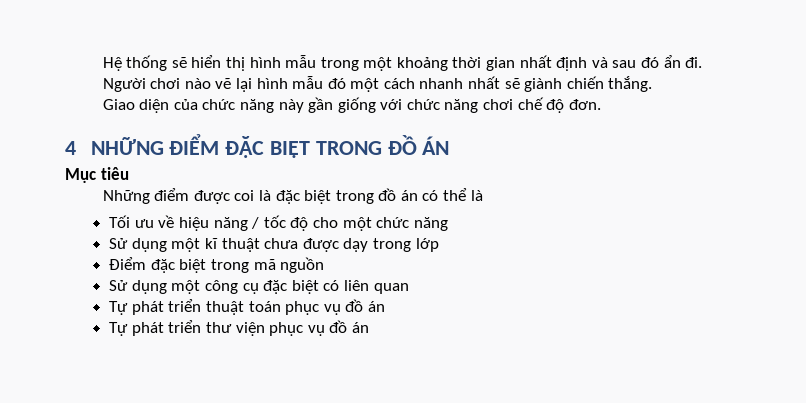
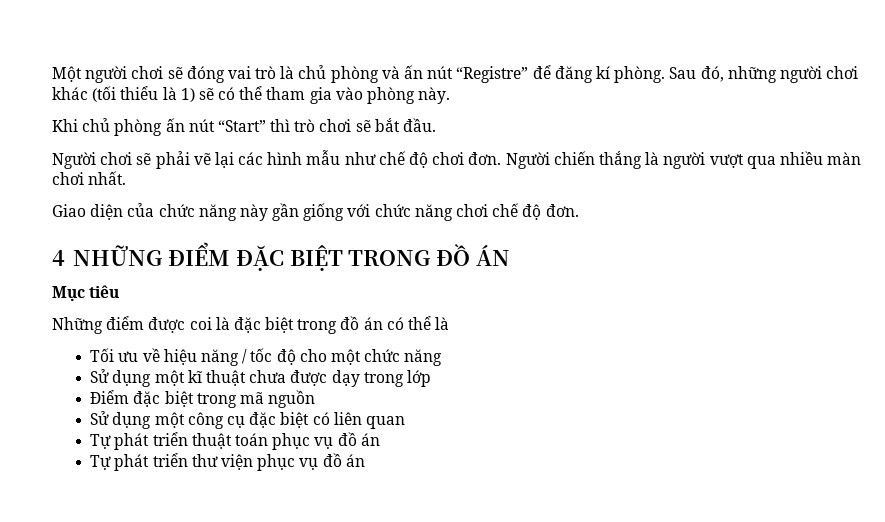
- Hệ thống sẽ hiển thị hình mẫu trong một khoảng thời gian nhất định và sau đó ẩn đi.
+ Một người chơi sẽ đóng vai trò là chủ phòng và ấn nút “Registre” để đăng kí phòng. Sau đó, những người chơi khác (tối thiểu là 1) sẽ có thể tham gia vào phòng này.
+ Khi chủ phòng ấn nút “Start” thì trò chơi sẽ bắt đầu.
- Người chơi nào vẽ lại hình mẫu đó một cách nhanh nhất sẽ giành chiến thắng.
+ Người chơi sẽ phải vẽ lại các hình mẫu như chế độ chơi đơn. Người chiến thắng là người vượt qua nhiều màn chơi nhất.

